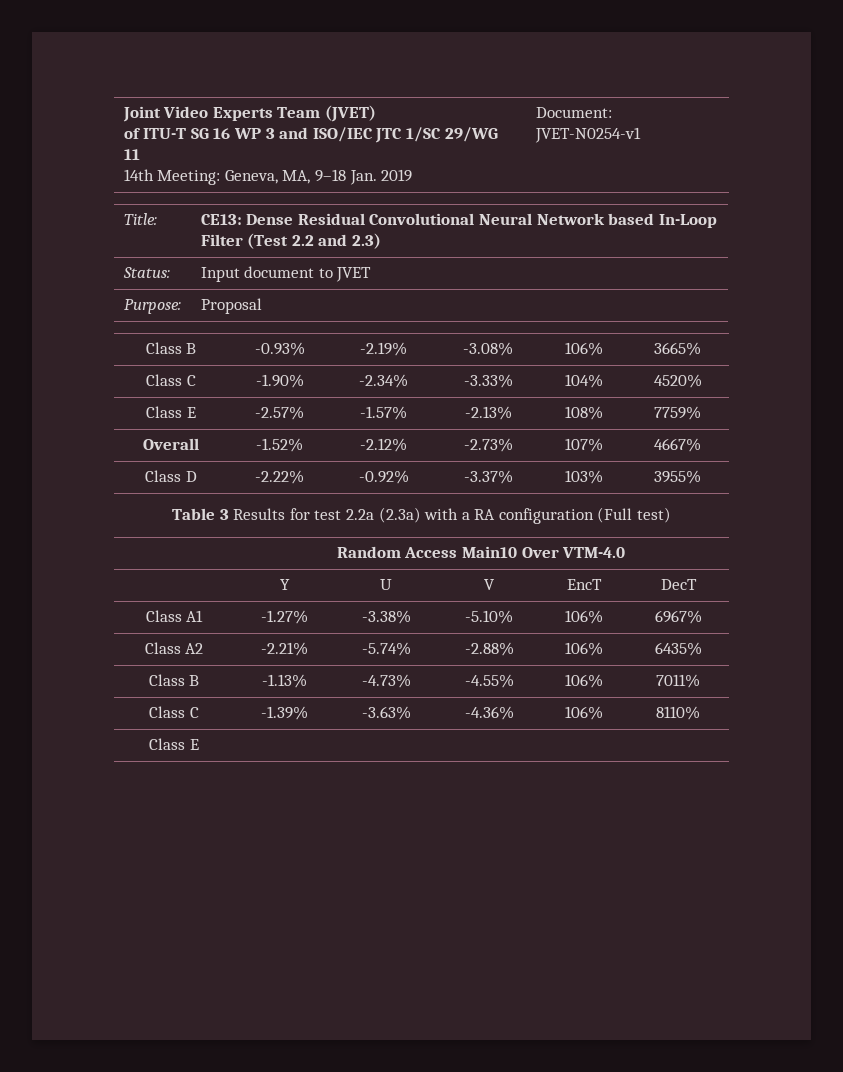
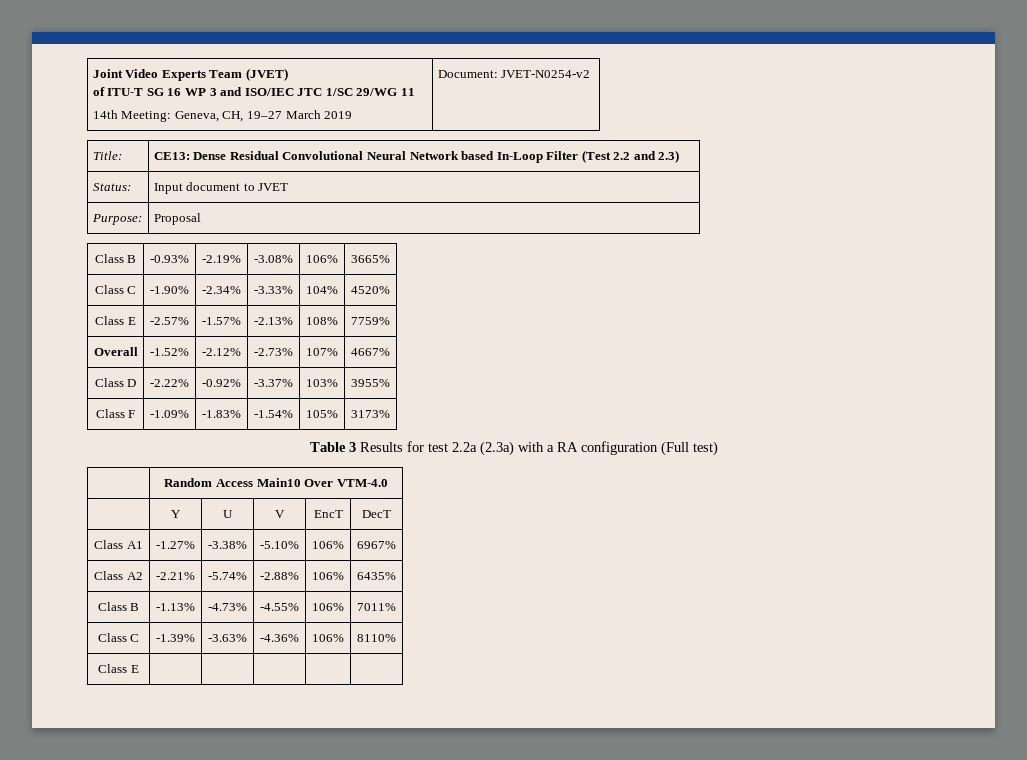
  Joint Video Experts Team (JVET)
  of ITU-T SG 16 WP 3 and ISO/IEC JTC 1/SC 29/WG 11
- 14th Meeting: Geneva, MA, 9–18 Jan. 2019 | Document: JVET-N0254-v1
+ 14th Meeting: Geneva, CH, 19–27 March 2019 | Document: JVET-N0254-v2
+ Class F | -1.09% | -1.83% | -1.54% | 105% | 3173%

